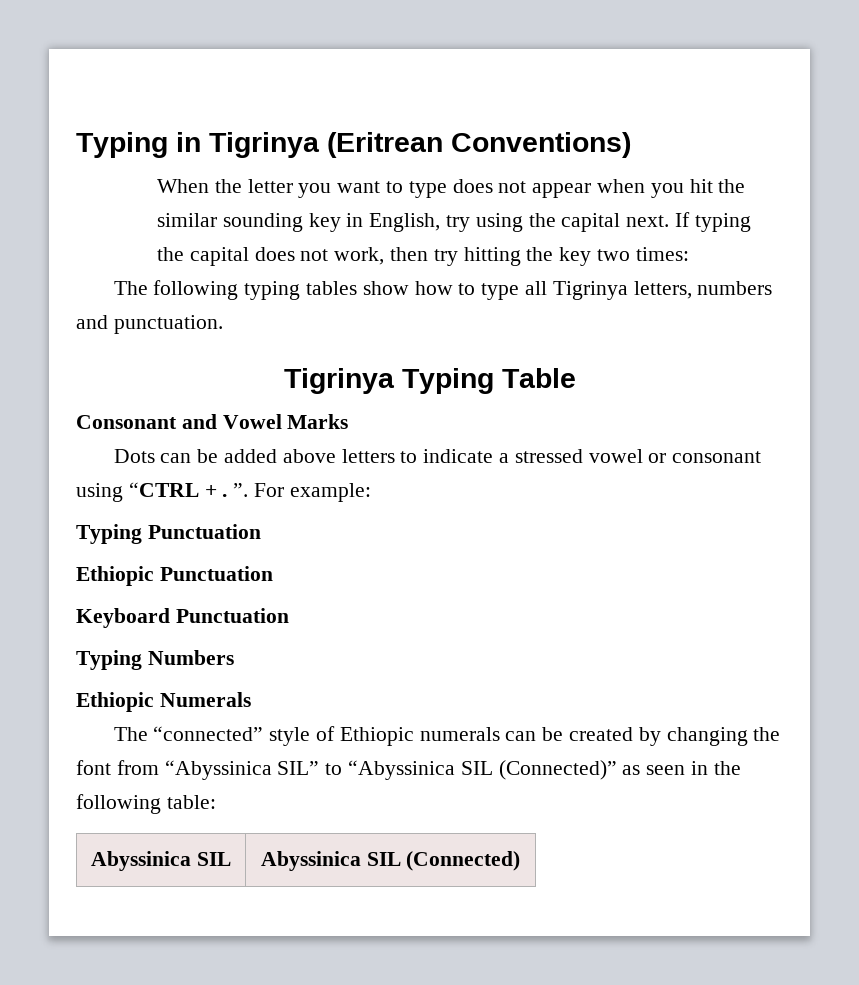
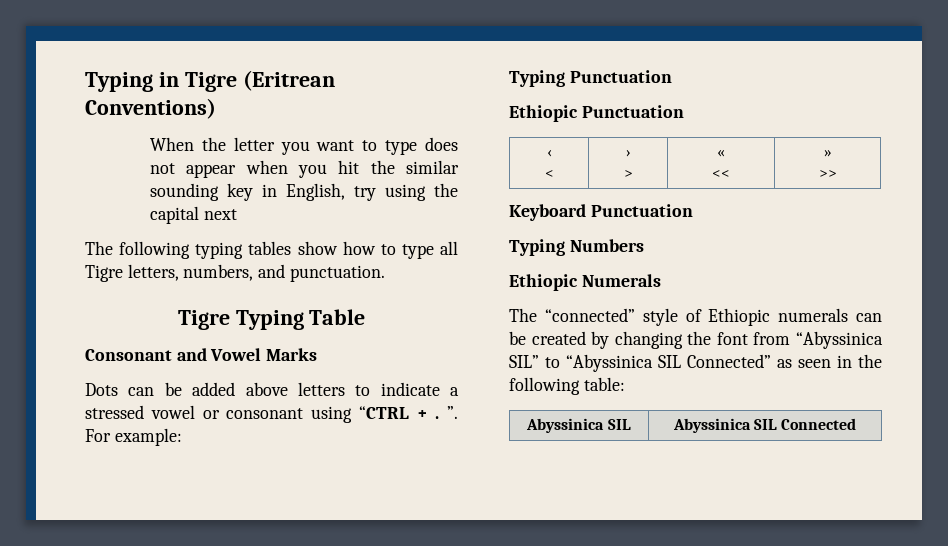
- Typing in Tigrinya (Eritrean Conventions)
+ Typing in Tigre (Eritrean Conventions)
- When the letter you want to type does not appear when you hit the similar sounding key in English, try using the capital next. If typing the capital does not work, then try hitting the key two times:
+ When the letter you want to type does not appear when you hit the similar sounding key in English, try using the capital next
- The following typing tables show how to type all Tigrinya letters, numbers and punctuation.
+ The following typing tables show how to type all Tigre letters, numbers, and punctuation.
- Tigrinya Typing Table
+ Tigre Typing Table
+ ‹
+ < | ›
+ > | «
+ << | »
+ >>
- The “connected” style of Ethiopic numerals can be created by changing the font from “Abyssinica SIL” to “Abyssinica SIL (Connected)” as seen in the following table:
+ The “connected” style of Ethiopic numerals can be created by changing the font from “Abyssinica SIL” to “Abyssinica SIL Connected” as seen in the following table:
- Abyssinica SIL | Abyssinica SIL (Connected)
+ Abyssinica SIL | Abyssinica SIL Connected

